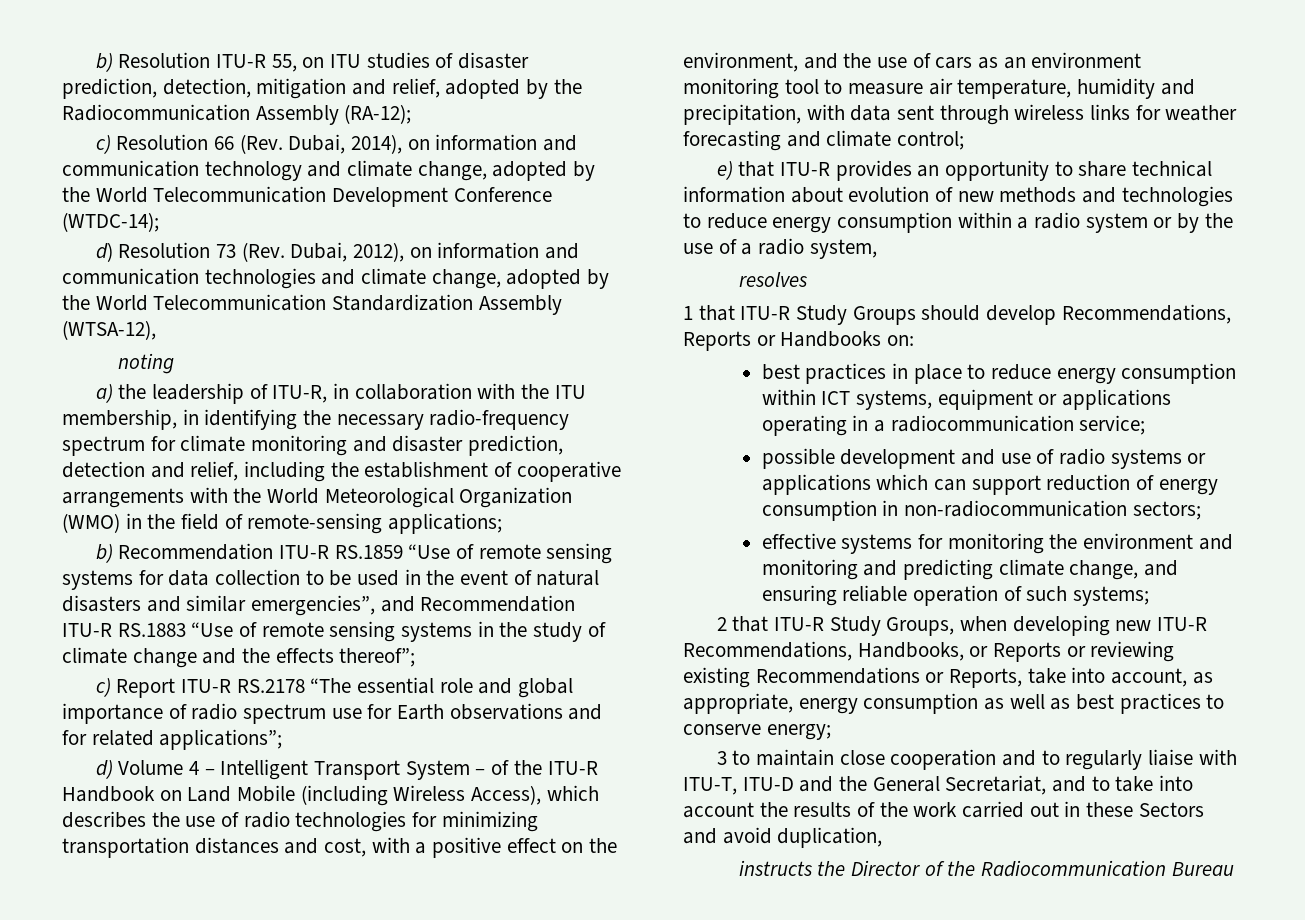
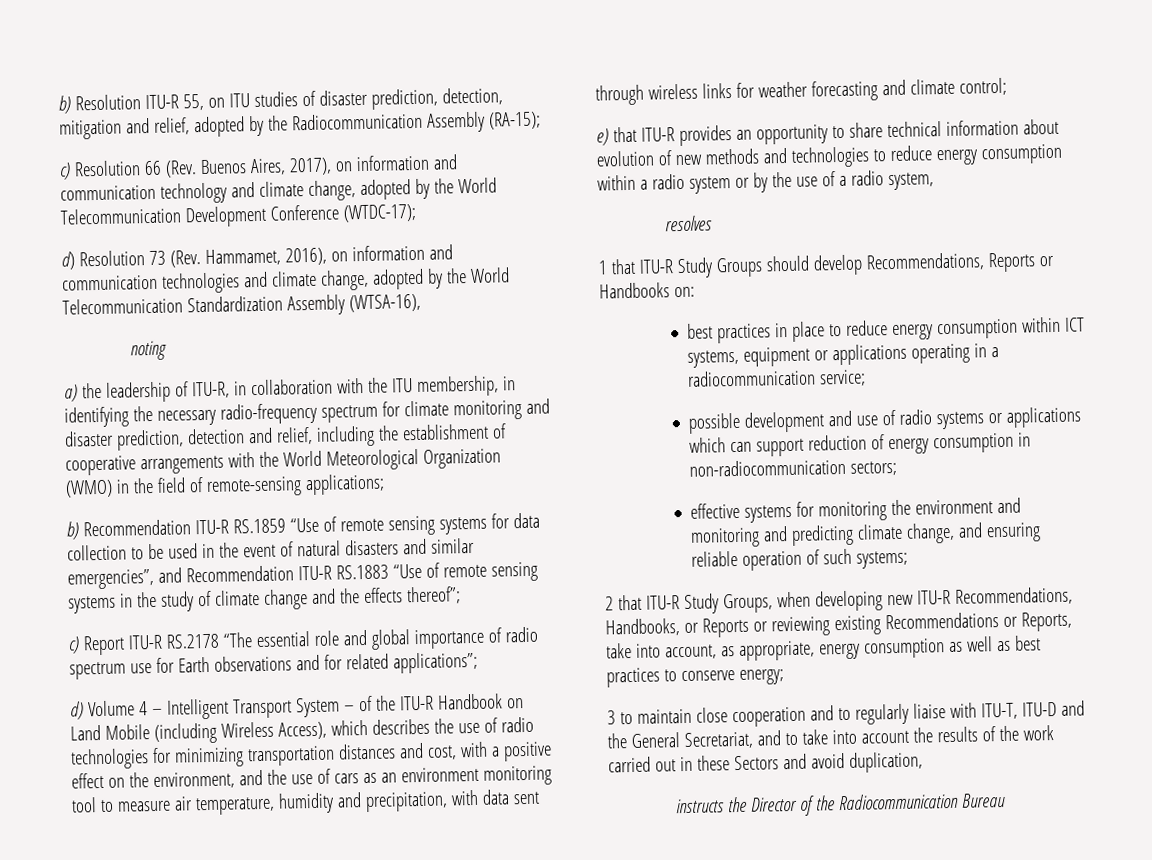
- b) Resolution ITU-R 55, on ITU studies of disaster prediction, detection, mitigation and relief, adopted by the Radiocommunication Assembly (RA-12);
+ b) Resolution ITU-R 55, on ITU studies of disaster prediction, detection, mitigation and relief, adopted by the Radiocommunication Assembly (RA-15);
- c) Resolution 66 (Rev. Dubai, 2014), on information and communication technology and climate change, adopted by the World Telecommunication Development Conference (WTDC-14);
+ c) Resolution 66 (Rev. Buenos Aires, 2017), on information and communication technology and climate change, adopted by the World Telecommunication Development Conference (WTDC-17);
- d) Resolution 73 (Rev. Dubai, 2012), on information and communication technologies and climate change, adopted by the World Telecommunication Standardization Assembly (WTSA-12),
+ d) Resolution 73 (Rev. Hammamet, 2016), on information and communication technologies and climate change, adopted by the World Telecommunication Standardization Assembly (WTSA-16),

